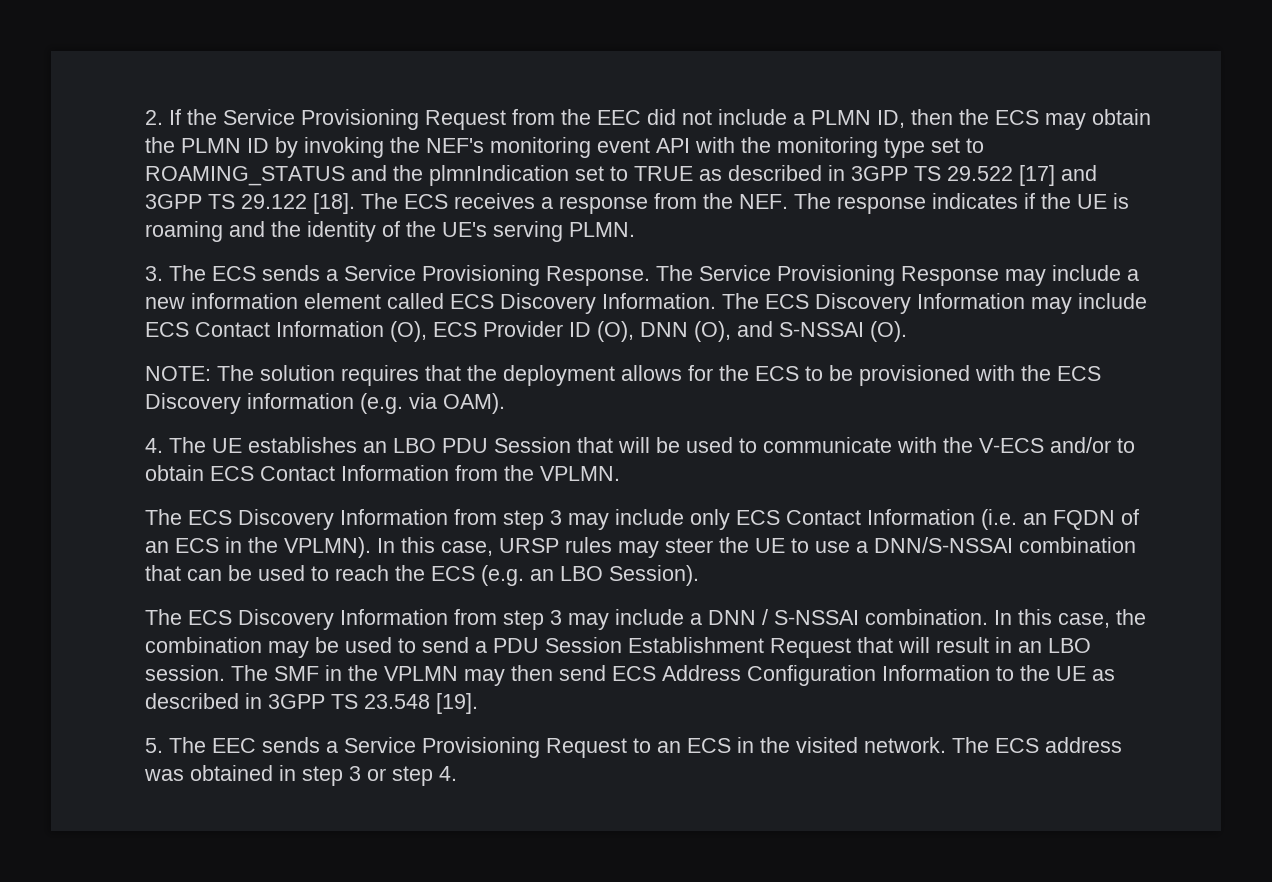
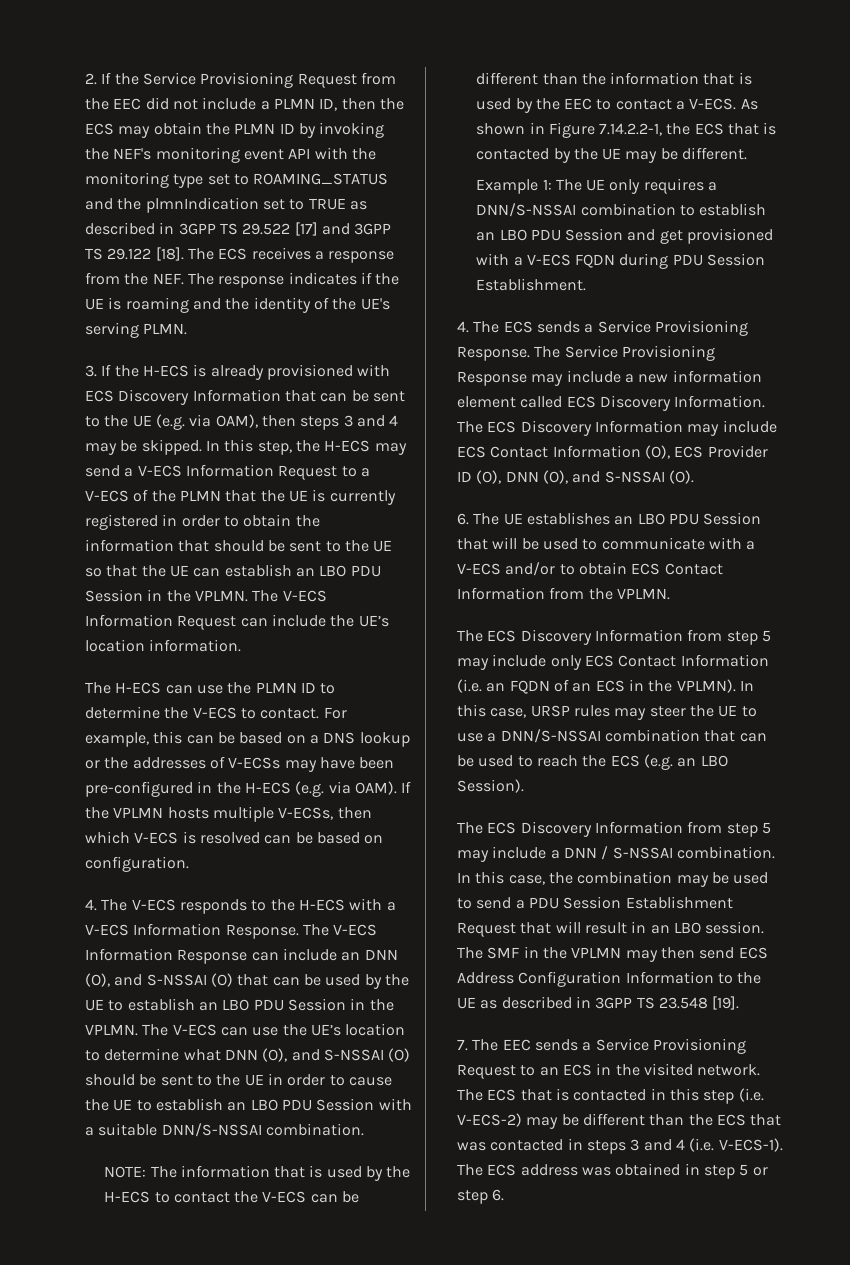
- 3. The ECS sends a Service Provisioning Response.
+ 3. If the H-ECS is already provisioned with ECS Discovery Information that can be sent to the UE (e.g. via OAM), then steps 3 and 4 may be skipped. In this step, the H-ECS may send a V-ECS Information Request to a V-ECS of the PLMN that the UE is currently registered in order to obtain the information that should be sent to the UE so that the UE can establish an LBO PDU Session in the VPLMN. The V-ECS Information Request can include the UE’s location information.
+ The H-ECS can use the PLMN ID to determine the V-ECS to contact. For example, this can be based on a DNS lookup or the addresses of V-ECSs may have been pre-configured in the H-ECS (e.g. via OAM). If the VPLMN hosts multiple V-ECSs, then which V-ECS is resolved can be based on configuration.
+ 4. The V-ECS responds to the H-ECS with a V-ECS Information Response. The V-ECS Information Response can include an DNN (O), and S-NSSAI (O) that can be used by the UE to establish an LBO PDU Session in the VPLMN. The V-ECS can use the UE’s location to determine what DNN (O), and S-NSSAI (O) should be sent to the UE in order to cause the UE to establish an LBO PDU Session with a suitable DNN/S-NSSAI combination.
+ NOTE: The information that is used by the H-ECS to contact the V-ECS can be different than the information that is used by the EEC to contact a V-ECS. As shown in Figure 7.14.2.2-1, the ECS that is contacted by the UE may be different.
+ Example 1: The UE only requires a DNN/S-NSSAI combination to establish an LBO PDU Session and get provisioned with a V-ECS FQDN during PDU Session Establishment.
+ 4. The ECS sends a Service Provisioning Response.
- NOTE: The solution requires that the deployment allows for the ECS to be provisioned with the ECS Discovery information (e.g. via OAM).
- 4. The UE establishes an LBO PDU Session that will be used to communicate with the V-ECS and/or to obtain ECS Contact Information from the VPLMN.
+ 6. The UE establishes an LBO PDU Session that will be used to communicate with a V-ECS and/or to obtain ECS Contact Information from the VPLMN.
- The ECS Discovery Information from step 3 may include only ECS Contact Information (i.e. an FQDN of an ECS in the VPLMN).
+ The ECS Discovery Information from step 5 may include only ECS Contact Information (i.e. an FQDN of an ECS in the VPLMN).
- The ECS Discovery Information from step 3 may include a DNN / S-NSSAI combination.
+ The ECS Discovery Information from step 5 may include a DNN / S-NSSAI combination.
- 5. The EEC sends a Service Provisioning Request to an ECS in the visited network.
+ 7. The EEC sends a Service Provisioning Request to an ECS in the visited network.
- The ECS address was obtained in step 3 or step 4.
+ The ECS that is contacted in this step (i.e. V-ECS-2) may be different than the ECS that was contacted in steps 3 and 4 (i.e. V-ECS-1). The ECS address was obtained in step 5 or step 6.

